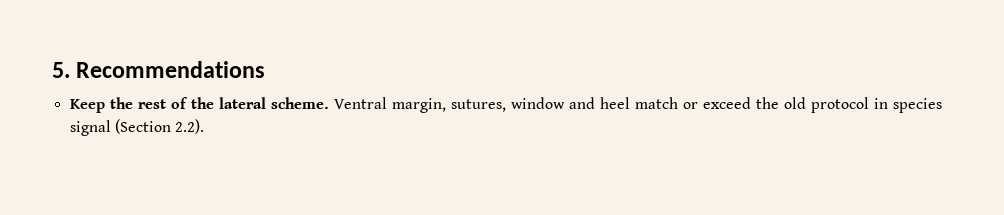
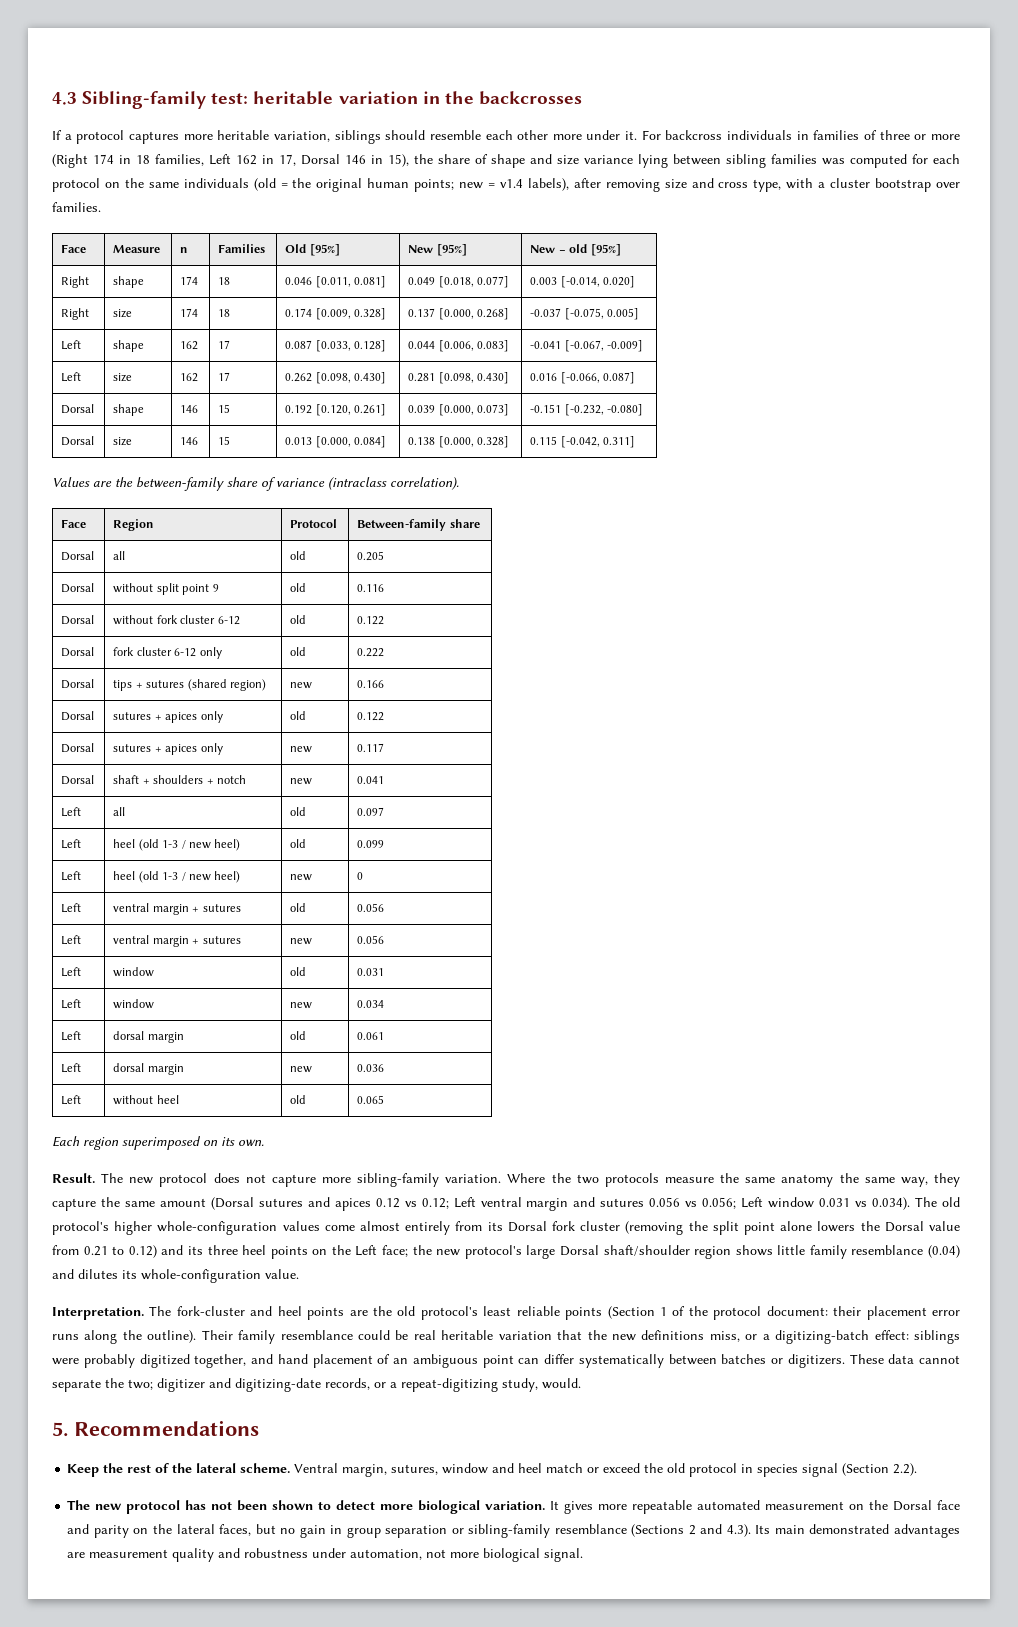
+ 4.3 Sibling-family test: heritable variation in the backcrosses
+ If a protocol captures more heritable variation, siblings should resemble each other more under it. For backcross individuals in families of three or more (Right 174 in 18 families, Left 162 in 17, Dorsal 146 in 15), the share of shape and size variance lying between sibling families was computed for each protocol on the same individuals (old = the original human points; new = v1.4 labels), after removing size and cross type, with a cluster bootstrap over families.
+ Face | Measure | n | Families | Old [95%] | New [95%] | New − old [95%]
+ Right | shape | 174 | 18 | 0.046 [0.011, 0.081] | 0.049 [0.018, 0.077] | 0.003 [-0.014, 0.020]
+ Right | size | 174 | 18 | 0.174 [0.009, 0.328] | 0.137 [0.000, 0.268] | -0.037 [-0.075, 0.005]
+ Left | shape | 162 | 17 | 0.087 [0.033, 0.128] | 0.044 [0.006, 0.083] | -0.041 [-0.067, -0.009]
+ Left | size | 162 | 17 | 0.262 [0.098, 0.430] | 0.281 [0.098, 0.430] | 0.016 [-0.066, 0.087]
+ Dorsal | shape | 146 | 15 | 0.192 [0.120, 0.261] | 0.039 [0.000, 0.073] | -0.151 [-0.232, -0.080]
+ Dorsal | size | 146 | 15 | 0.013 [0.000, 0.084] | 0.138 [0.000, 0.328] | 0.115 [-0.042, 0.311]
+ Values are the between-family share of variance (intraclass correlation).
+ Face | Region | Protocol | Between-family share
+ Dorsal | all | old | 0.205
+ Dorsal | without split point 9 | old | 0.116
+ Dorsal | without fork cluster 6-12 | old | 0.122
+ Dorsal | fork cluster 6-12 only | old | 0.222
+ Dorsal | tips + sutures (shared region) | new | 0.166
+ Dorsal | sutures + apices only | old | 0.122
+ Dorsal | sutures + apices only | new | 0.117
+ Dorsal | shaft + shoulders + notch | new | 0.041
+ Left | all | old | 0.097
+ Left | heel (old 1-3 / new heel) | old | 0.099
+ Left | heel (old 1-3 / new heel) | new | 0
+ Left | ventral margin + sutures | old | 0.056
+ Left | ventral margin + sutures | new | 0.056
+ Left | window | old | 0.031
+ Left | window | new | 0.034
+ Left | dorsal margin | old | 0.061
+ Left | dorsal margin | new | 0.036
+ Left | without heel | old | 0.065
+ Each region superimposed on its own.
+ Result. The new protocol does not capture more sibling-family variation. Where the two protocols measure the same anatomy the same way, they capture the same amount (Dorsal sutures and apices 0.12 vs 0.12; Left ventral margin and sutures 0.056 vs 0.056; Left window 0.031 vs 0.034). The old protocol's higher whole-configuration values come almost entirely from its Dorsal fork cluster (removing the split point alone lowers the Dorsal value from 0.21 to 0.12) and its three heel points on the Left face; the new protocol's large Dorsal shaft/shoulder region shows little family resemblance (0.04) and dilutes its whole-configuration value.
+ Interpretation. The fork-cluster and heel points are the old protocol's least reliable points (Section 1 of the protocol document: their placement error runs along the outline). Their family resemblance could be real heritable variation that the new definitions miss, or a digitizing-batch effect: siblings were probably digitized together, and hand placement of an ambiguous point can differ systematically between batches or digitizers. These data cannot separate the two; digitizer and digitizing-date records, or a repeat-digitizing study, would.
+ The new protocol has not been shown to detect more biological variation. It gives more repeatable automated measurement on the Dorsal face and parity on the lateral faces, but no gain in group separation or sibling-family resemblance (Sections 2 and 4.3). Its main demonstrated advantages are measurement quality and robustness under automation, not more biological signal.

